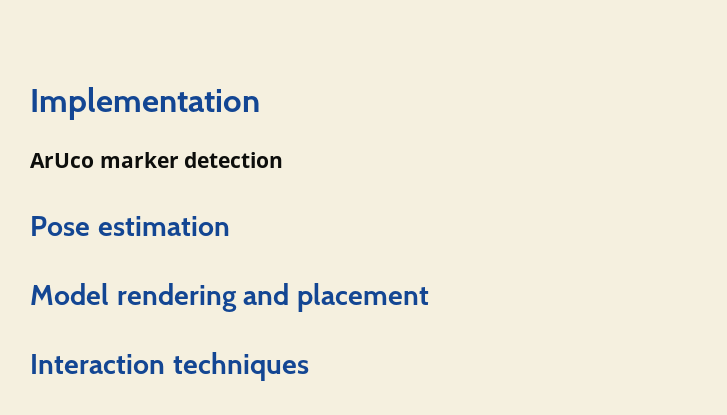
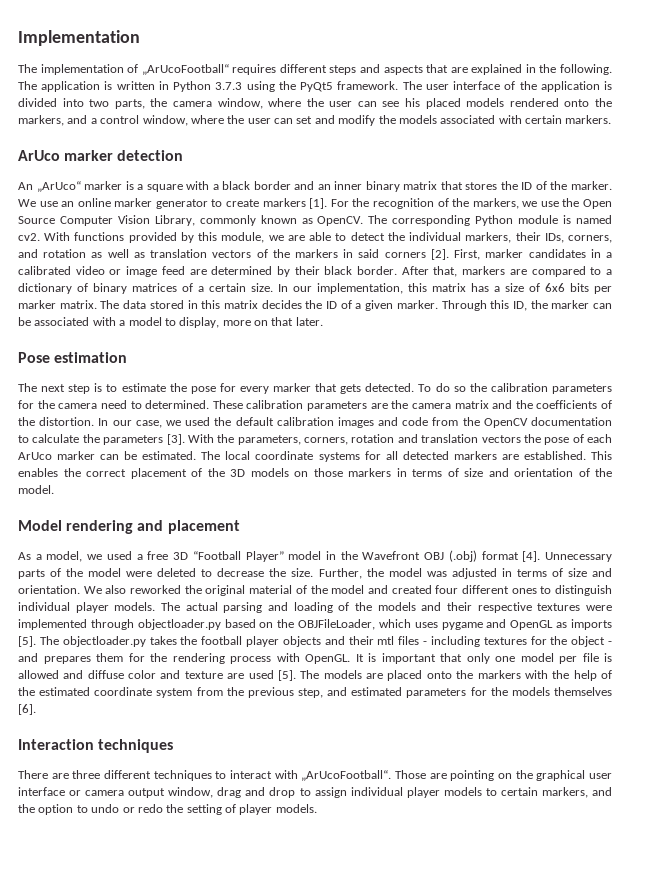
+ The implementation of „ArUcoFootball“ requires different steps and aspects that are explained in the following. The application is written in Python 3.7.3 using the PyQt5 framework. The user interface of the application is divided into two parts, the camera window, where the user can see his placed models rendered onto the markers, and a control window, where the user can set and modify the models associated with certain markers.
  ArUco marker detection
+ An „ArUco“ marker is a square with a black border and an inner binary matrix that stores the ID of the marker. We use an online marker generator to create markers [1]. For the recognition of the markers, we use the Open Source Computer Vision Library, commonly known as OpenCV. The corresponding Python module is named cv2. With functions provided by this module, we are able to detect the individual markers, their IDs, corners, and rotation as well as translation vectors of the markers in said corners [2]. First, marker candidates in a calibrated video or image feed are determined by their black border. After that, markers are compared to a dictionary of binary matrices of a certain size. In our implementation, this matrix has a size of 6x6 bits per marker matrix. The data stored in this matrix decides the ID of a given marker. Through this ID, the marker can be associated with a model to display, more on that later.
  Pose estimation
+ The next step is to estimate the pose for every marker that gets detected. To do so the calibration parameters for the camera need to determined. These calibration parameters are the camera matrix and the coefficients of the distortion. In our case, we used the default calibration images and code from the OpenCV documentation to calculate the parameters [3]. With the parameters, corners, rotation and translation vectors the pose of each ArUco marker can be estimated. The local coordinate systems for all detected markers are established. This enables the correct placement of the 3D models on those markers in terms of size and orientation of the model.
  Model rendering and placement
+ As a model, we used a free 3D “Football Player” model in the Wavefront OBJ (.obj) format [4]. Unnecessary parts of the model were deleted to decrease the size. Further, the model was adjusted in terms of size and orientation. We also reworked the original material of the model and created four different ones to distinguish individual player models. The actual parsing and loading of the models and their respective textures were implemented through objectloader.py based on the OBJFileLoader, which uses pygame and OpenGL as imports [5]. The objectloader.py takes the football player objects and their mtl files - including textures for the object - and prepares them for the rendering process with OpenGL. It is important that only one model per file is allowed and diffuse color and texture are used [5]. The models are placed onto the markers with the help of the estimated coordinate system from the previous step, and estimated parameters for the models themselves [6].
  Interaction techniques
+ There are three different techniques to interact with „ArUcoFootball“. Those are pointing on the graphical user interface or camera output window, drag and drop to assign individual player models to certain markers, and the option to undo or redo the setting of player models.

